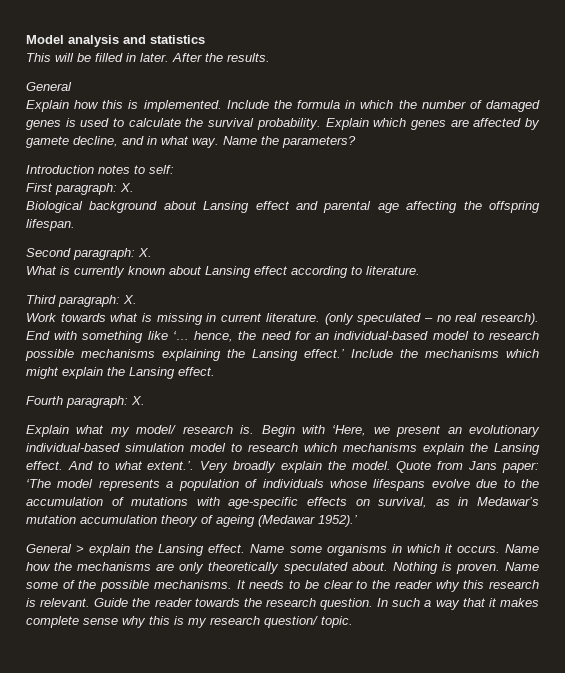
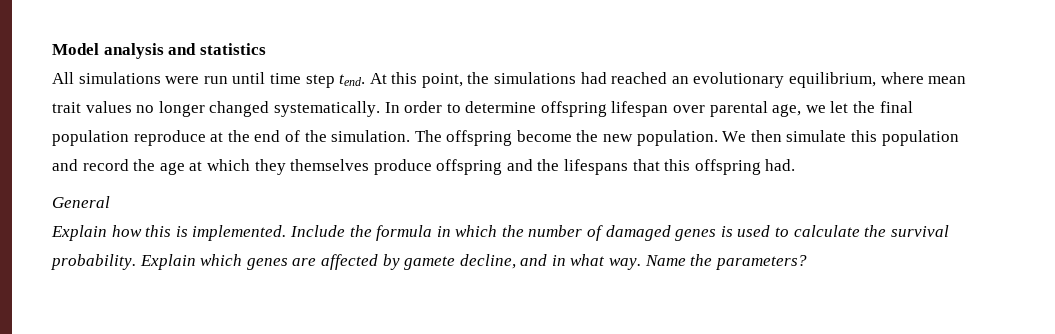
- This will be filled in later. After the results.
+ All simulations were run until time step tend. At this point, the simulations had reached an evolutionary equilibrium, where mean trait values no longer changed systematically. In order to determine offspring lifespan over parental age, we let the final population reproduce at the end of the simulation. The offspring become the new population. We then simulate this population and record the age at which they themselves produce offspring and the lifespans that this offspring had.
- Introduction notes to self:
- First paragraph: X.
- Biological background about Lansing effect and parental age affecting the offspring lifespan.
- Second paragraph: X.
- What is currently known about Lansing effect according to literature.
- Third paragraph: X.
- Work towards what is missing in current literature. (only speculated – no real research). End with something like ‘… hence, the need for an individual-based model to research possible mechanisms explaining the Lansing effect.’ Include the mechanisms which might explain the Lansing effect.
- Fourth paragraph: X.
- Explain what my model/ research is. Begin with ‘Here, we present an evolutionary individual-based simulation model to research which mechanisms explain the Lansing effect. And to what extent.’. Very broadly explain the model. Quote from Jans paper: ‘The model represents a population of individuals whose lifespans evolve due to the accumulation of mutations with age-specific effects on survival, as in Medawar’s mutation accumulation theory of ageing (Medawar 1952).’
- General > explain the Lansing effect. Name some organisms in which it occurs. Name how the mechanisms are only theoretically speculated about. Nothing is proven. Name some of the possible mechanisms. It needs to be clear to the reader why this research is relevant. Guide the reader towards the research question. In such a way that it makes complete sense why this is my research question/ topic.

